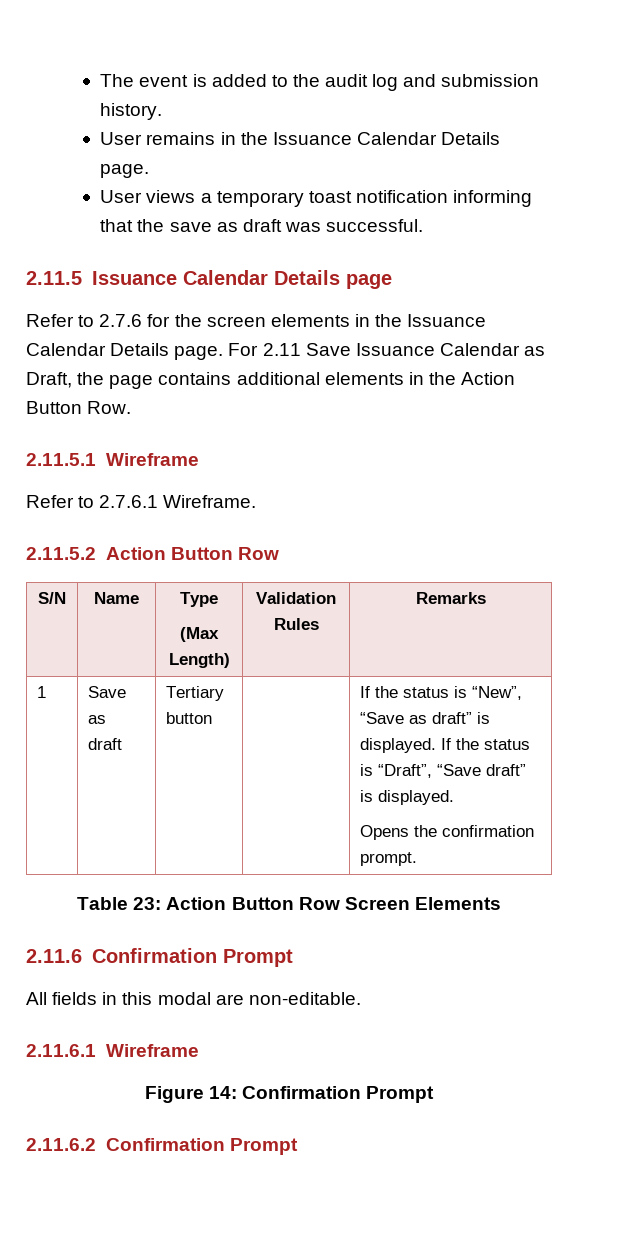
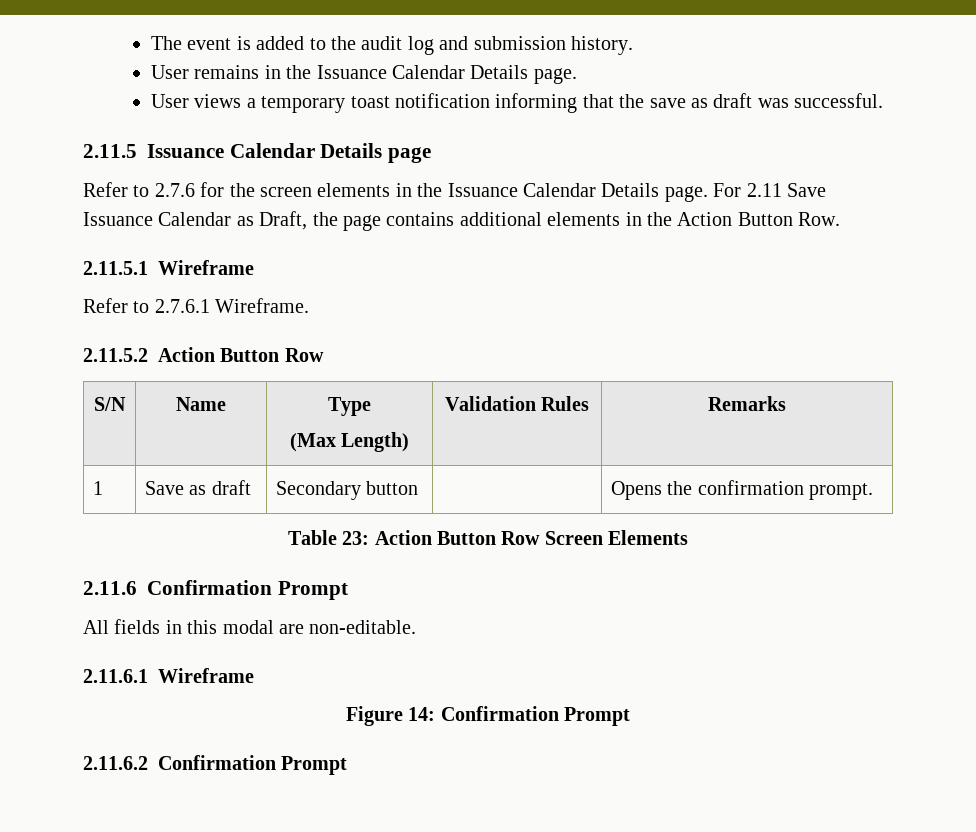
- 1 | Save as draft | Tertiary button | | If the status is “New”, “Save as draft” is displayed. If the status is “Draft”, “Save draft” is displayed.
- Opens the confirmation prompt.
+ 1 | Save as draft | Secondary button | | Opens the confirmation prompt.

